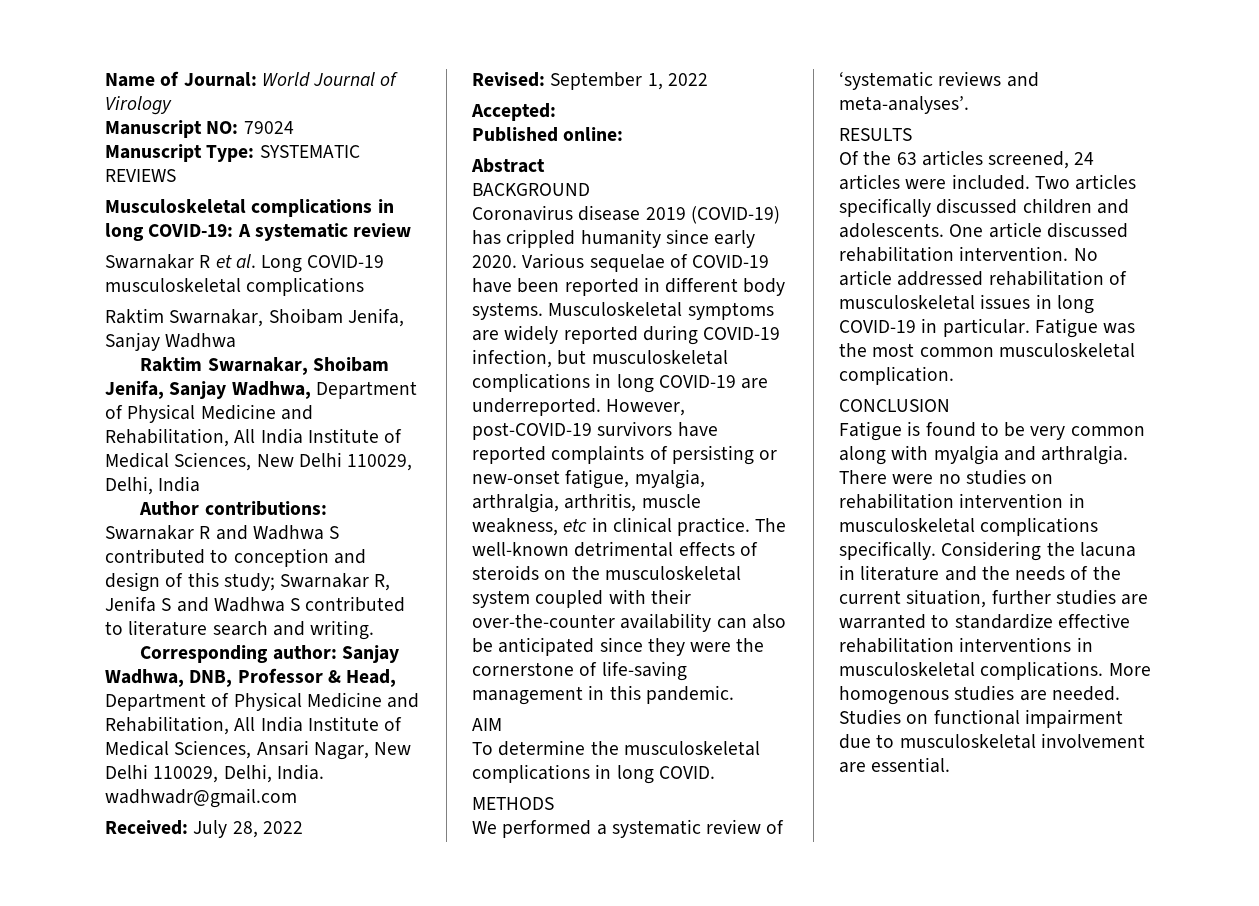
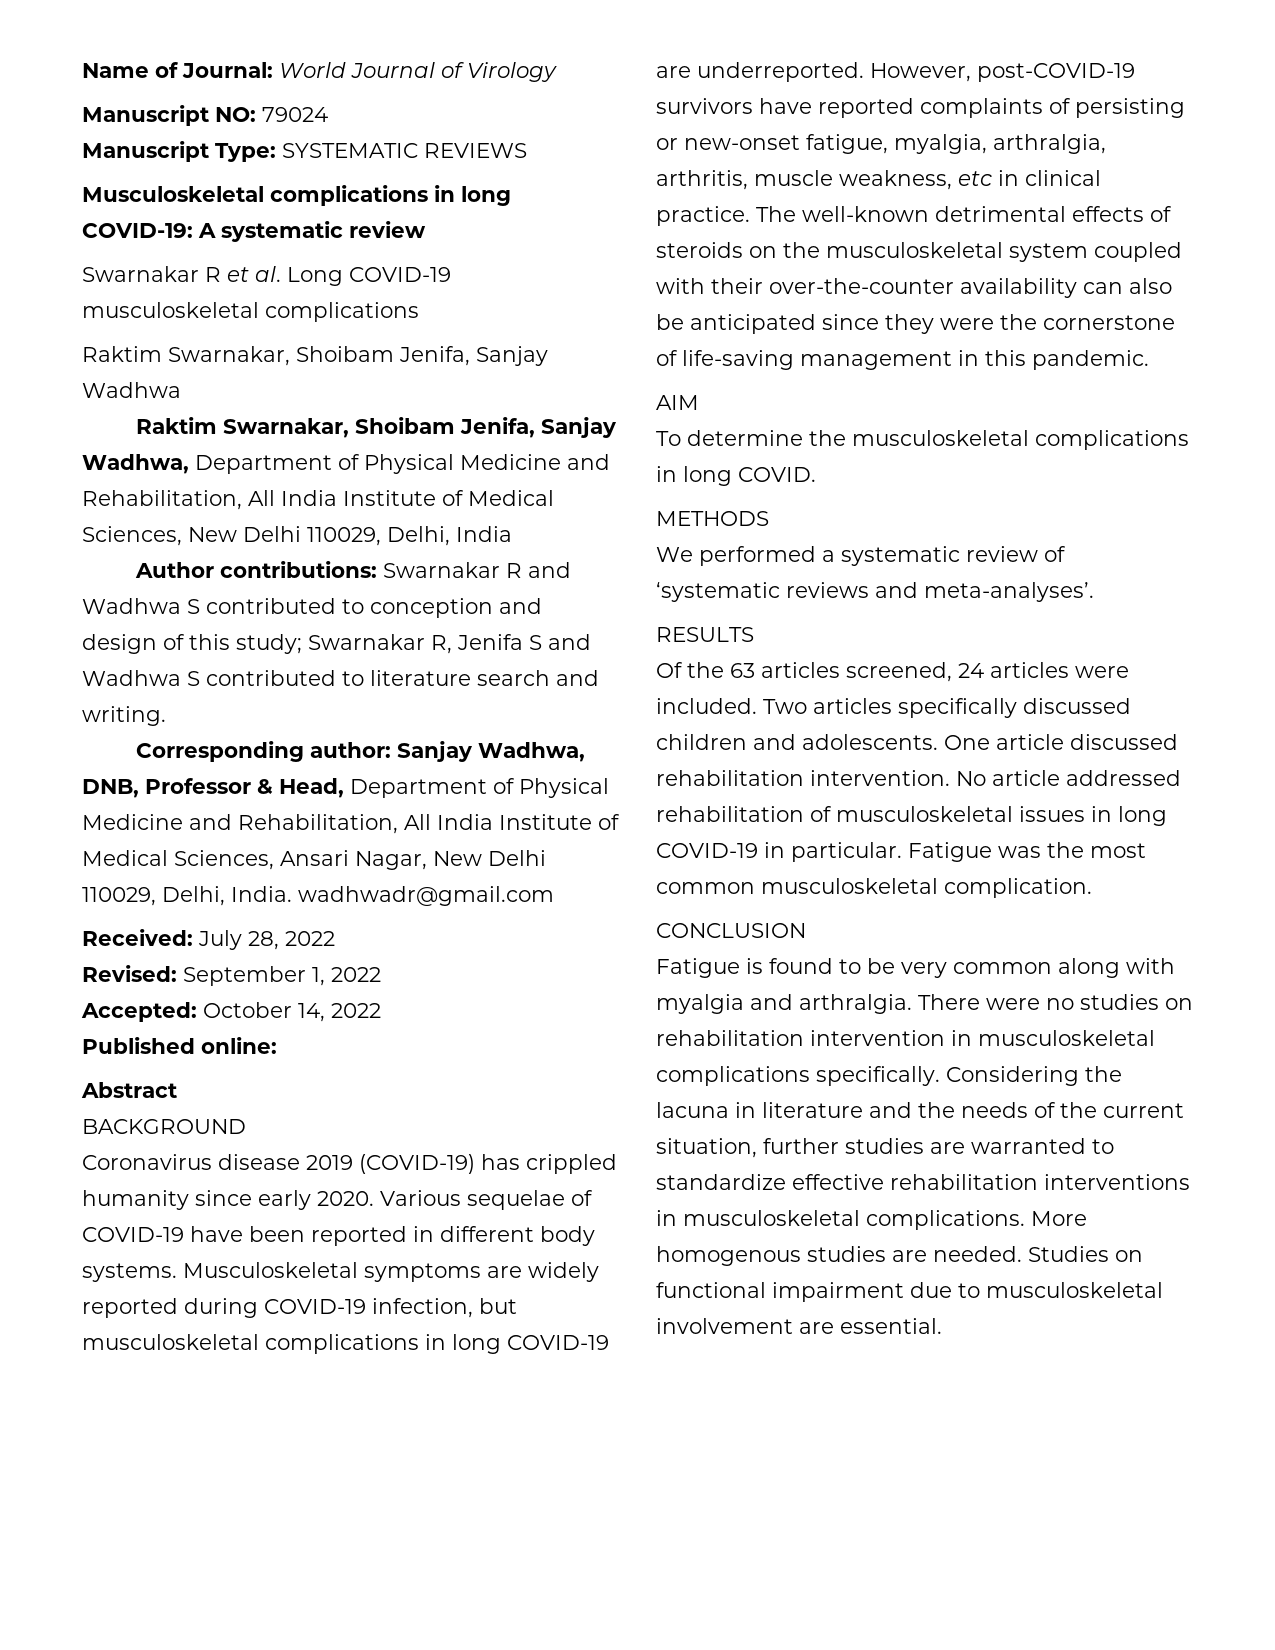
- Accepted:
+ Accepted: October 14, 2022

